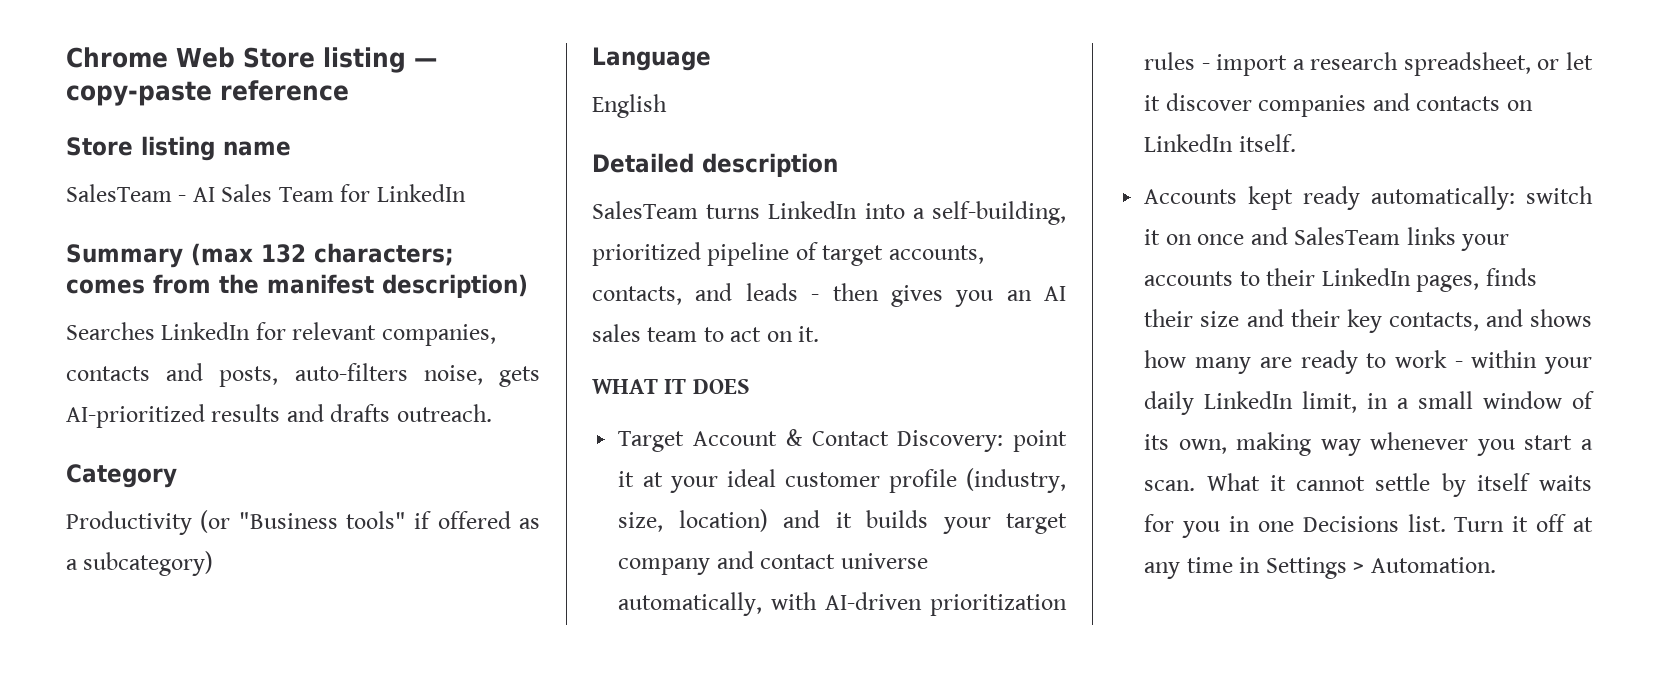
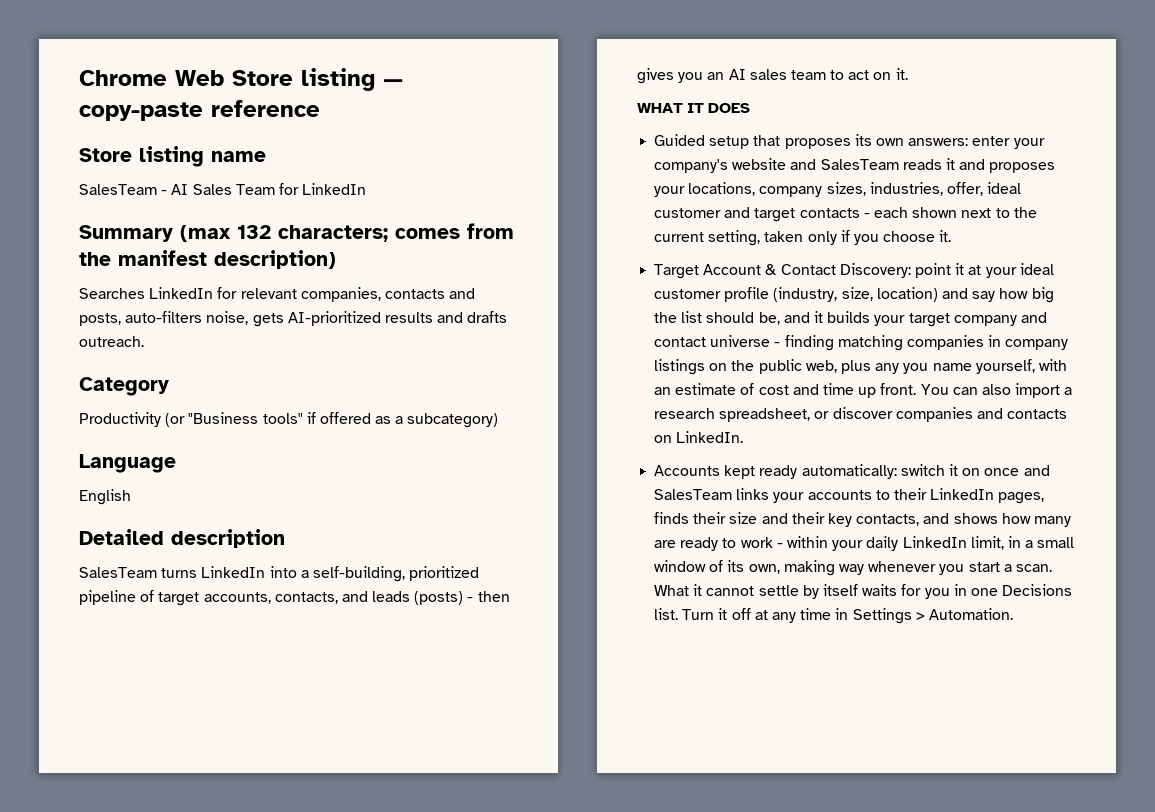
- SalesTeam turns LinkedIn into a self-building, prioritized pipeline of target accounts, contacts, and leads - then gives you an AI sales team to act on it.
+ SalesTeam turns LinkedIn into a self-building, prioritized pipeline of target accounts, contacts, and leads (posts) - then gives you an AI sales team to act on it.
+ Guided setup that proposes its own answers: enter your company's website and SalesTeam reads it and proposes your locations, company sizes, industries, offer, ideal customer and target contacts - each shown next to the current setting, taken only if you choose it.
- Target Account & Contact Discovery: point it at your ideal customer profile (industry, size, location) and it builds your target company and contact universe automatically, with AI-driven prioritization rules - import a research spreadsheet, or let it discover companies and contacts on LinkedIn itself.
+ Target Account & Contact Discovery: point it at your ideal customer profile (industry, size, location) and say how big the list should be, and it builds your target company and contact universe - finding matching companies in company listings on the public web, plus any you name yourself, with an estimate of cost and time up front. You can also import a research spreadsheet, or discover companies and contacts on LinkedIn.

